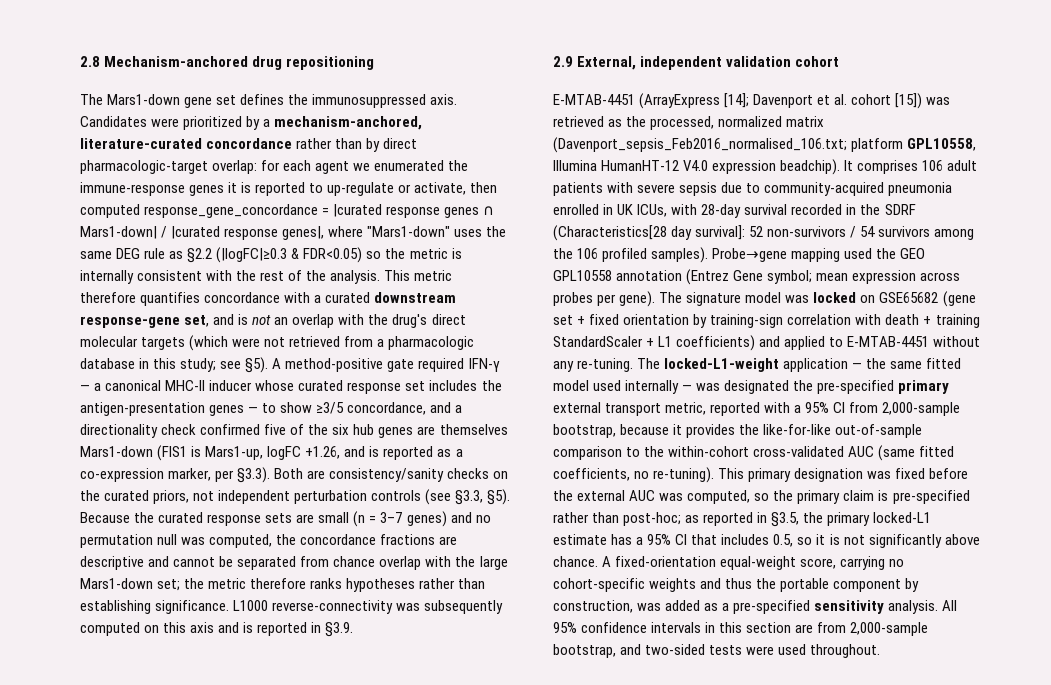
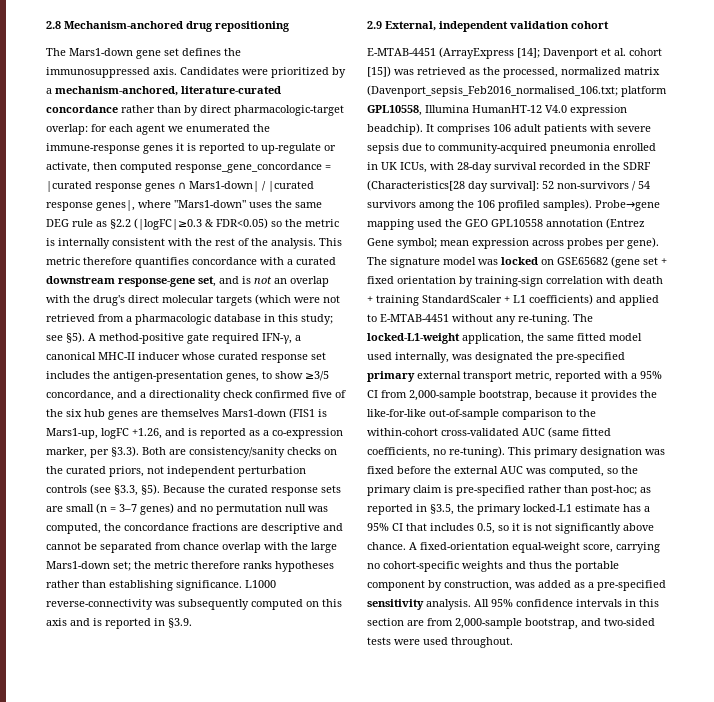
- A method-positive gate required IFN-γ — a canonical MHC-II inducer whose curated response set includes the antigen-presentation genes — to show ≥3/5 concordance, and a directionality check confirmed five of the six hub genes are themselves Mars1-down (FIS1 is Mars1-up, logFC +1.26, and is reported as a co-expression marker, per §3.3). Both are consistency/sanity checks on the curated priors, not independent perturbation controls (see §3.3, §5).
+ A method-positive gate required IFN-γ, a canonical MHC-II inducer whose curated response set includes the antigen-presentation genes, to show ≥3/5 concordance, and a directionality check confirmed five of the six hub genes are themselves Mars1-down (FIS1 is Mars1-up, logFC +1.26, and is reported as a co-expression marker, per §3.3). Both are consistency/sanity checks on the curated priors, not independent perturbation controls (see §3.3, §5).
- The locked-L1-weight application — the same fitted model used internally — was designated the pre-specified primary external transport metric, reported with a 95% CI from 2,000-sample bootstrap, because it provides the like-for-like out-of-sample comparison to the within-cohort cross-validated AUC (same fitted coefficients, no re-tuning).
+ The locked-L1-weight application, the same fitted model used internally, was designated the pre-specified primary external transport metric, reported with a 95% CI from 2,000-sample bootstrap, because it provides the like-for-like out-of-sample comparison to the within-cohort cross-validated AUC (same fitted coefficients, no re-tuning).

